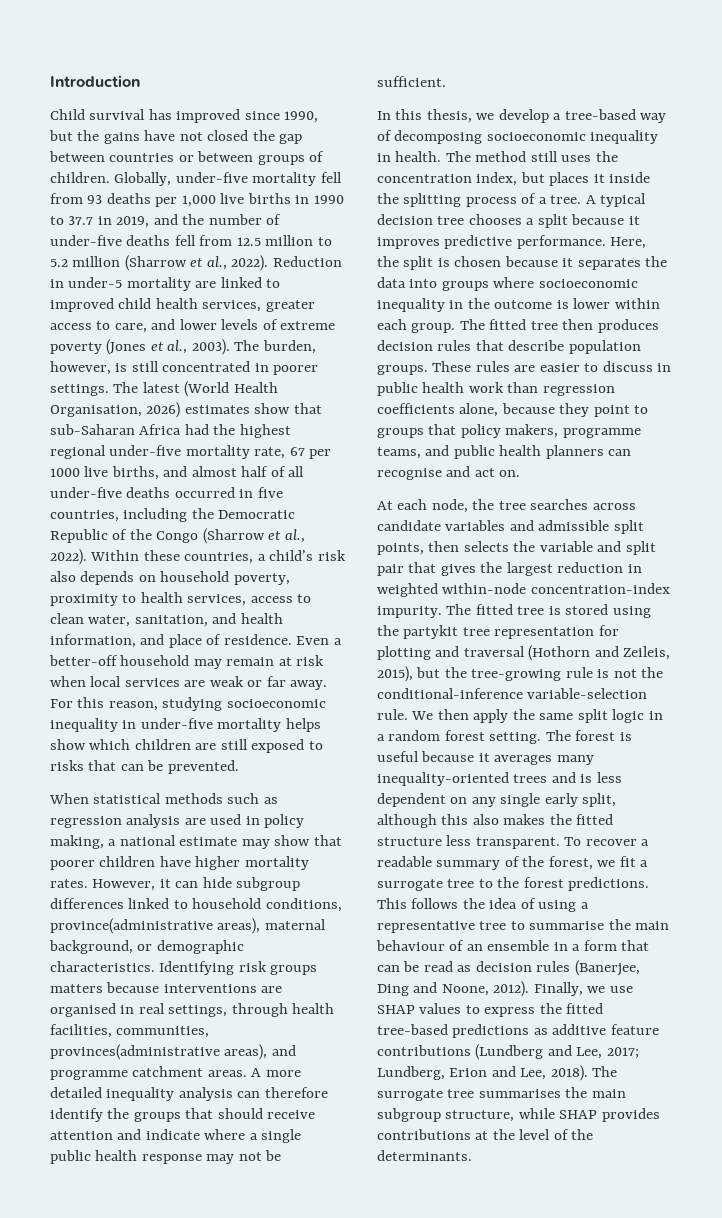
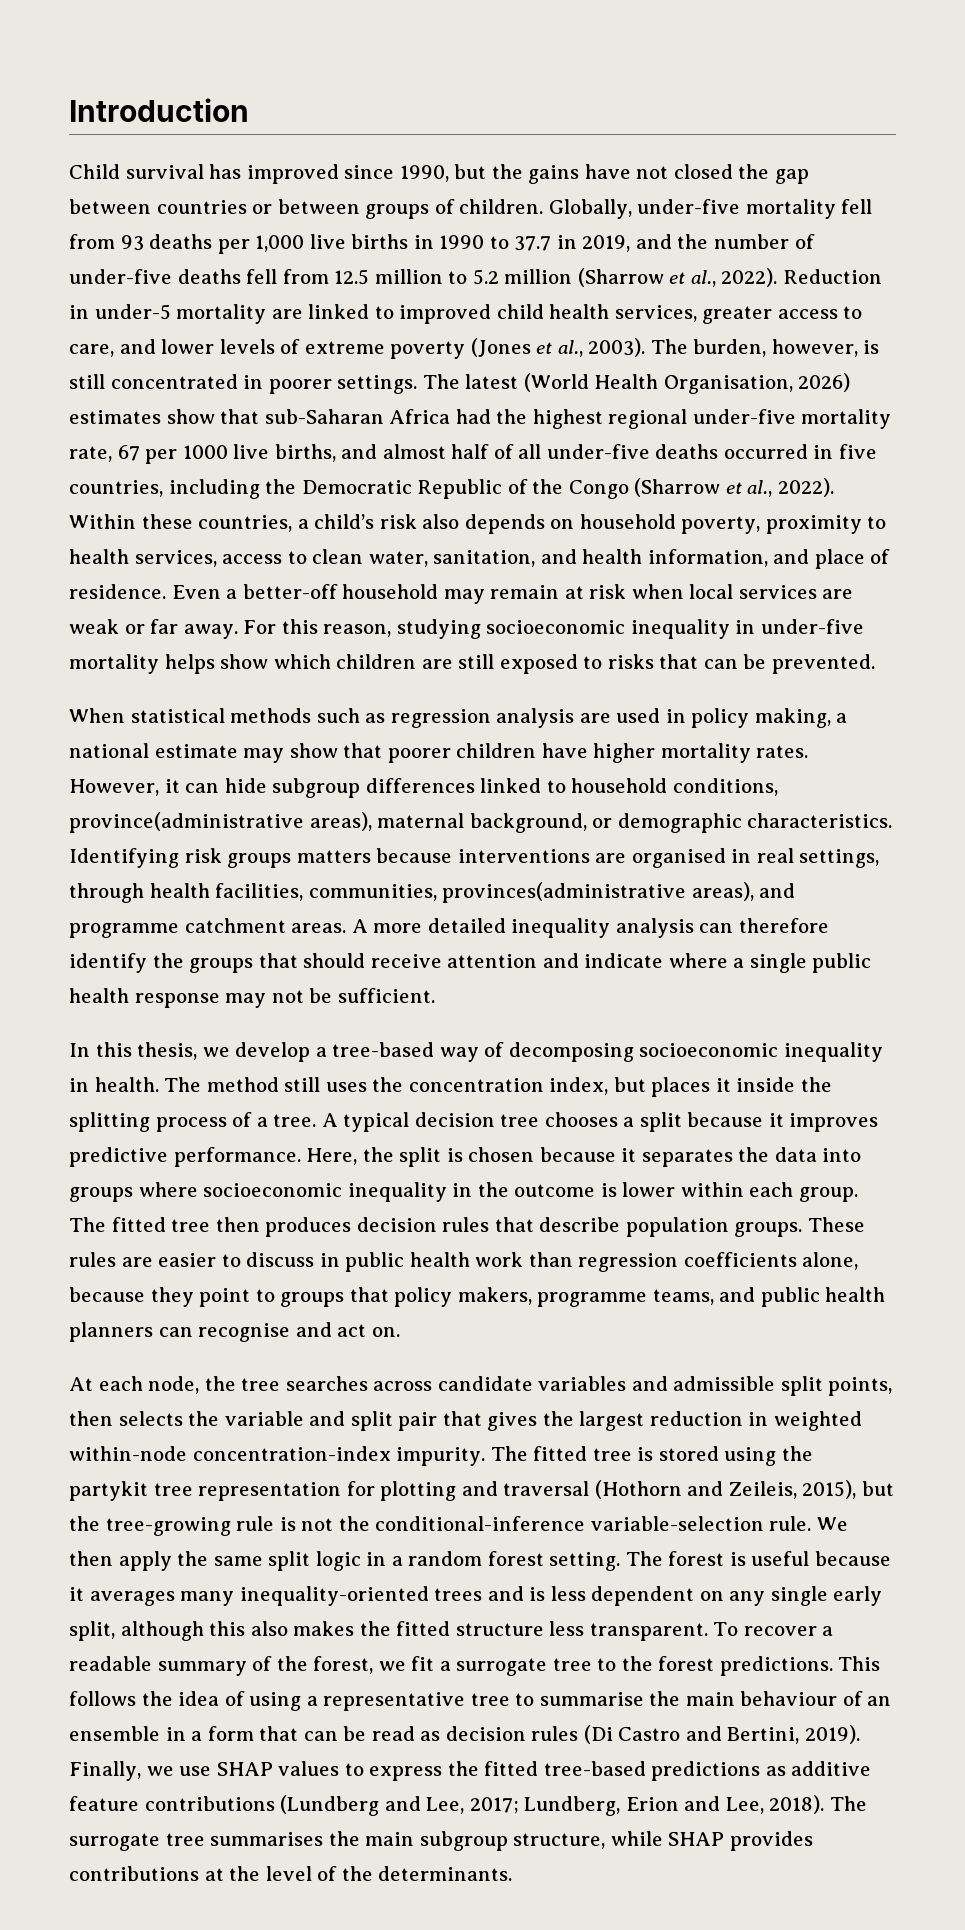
- This follows the idea of using a representative tree to summarise the main behaviour of an ensemble in a form that can be read as decision rules (Banerjee, Ding and Noone, 2012).
+ This follows the idea of using a representative tree to summarise the main behaviour of an ensemble in a form that can be read as decision rules (Di Castro and Bertini, 2019).

